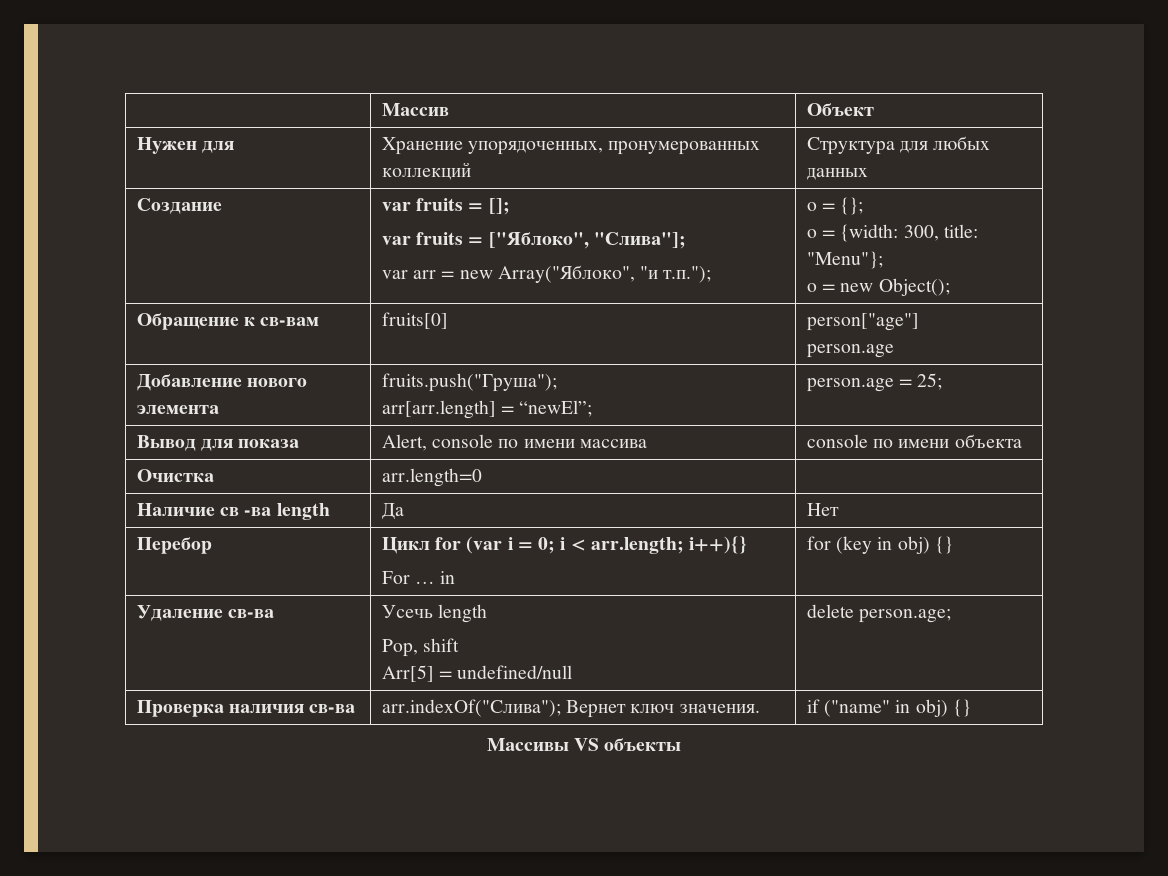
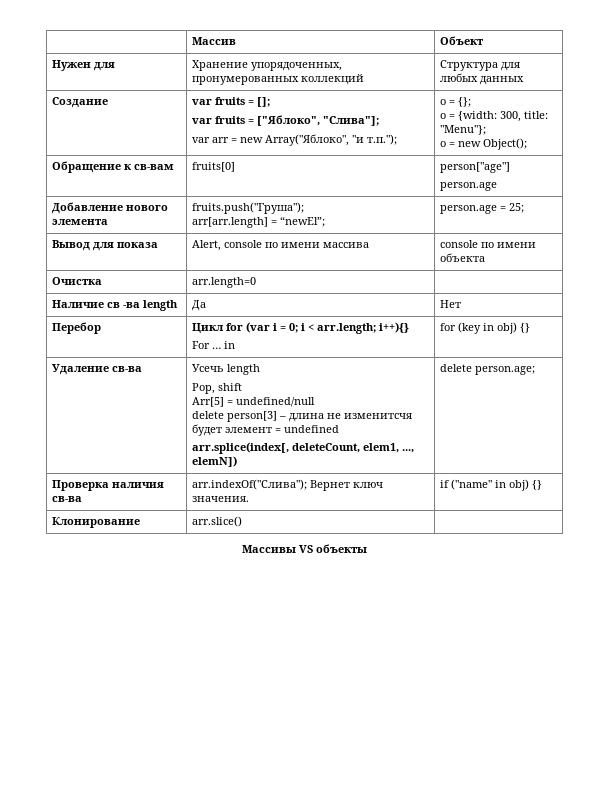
  Удаление св-ва | Усечь length
  Pop, shift
- Arr[5] = undefined/null | delete person.age;
+ Arr[5] = undefined/null
+ delete person[3] – длина не изменитсчя будет элемент = undefined
+ arr.splice(index[, deleteCount, elem1, ..., elemN]) | delete person.age;
+ Клонирование | arr.slice() |

